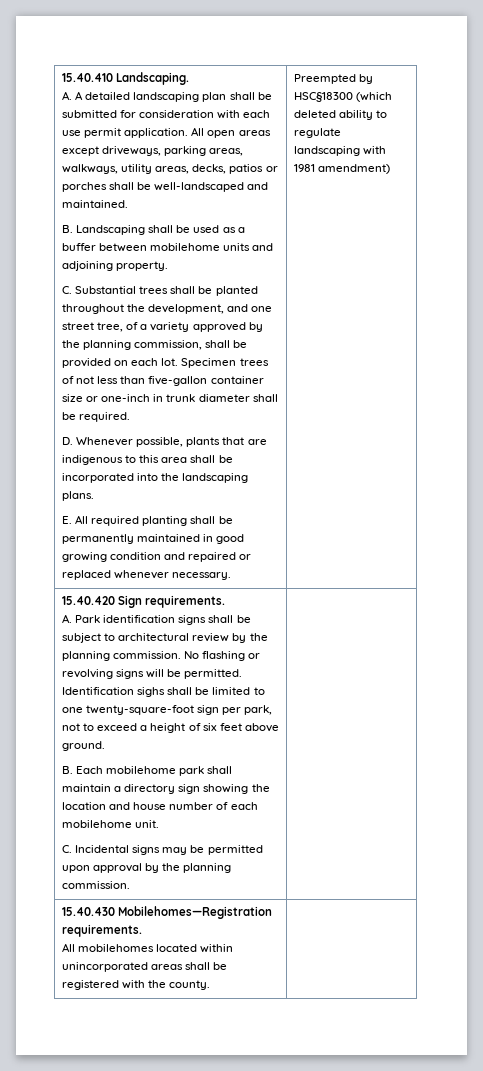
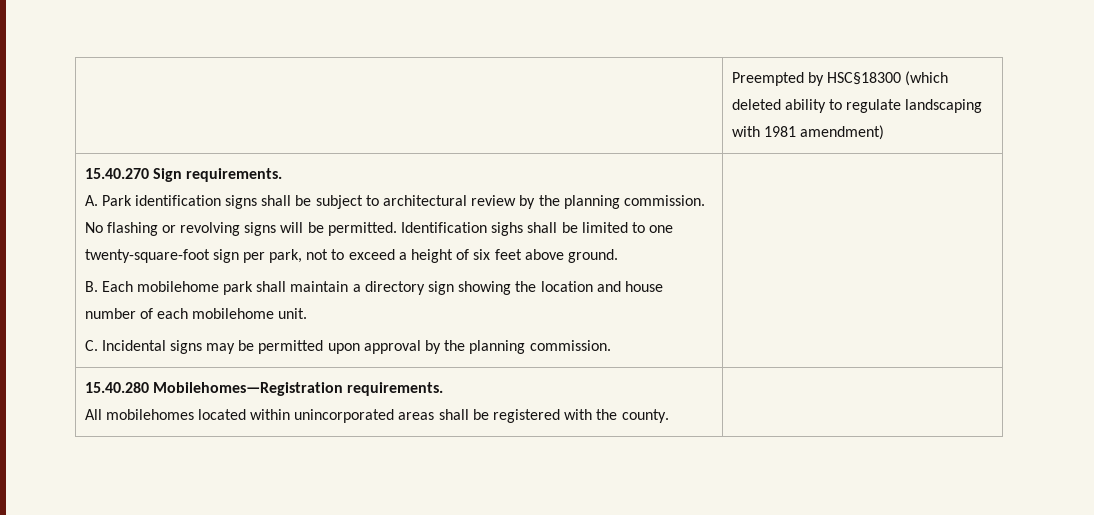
- 15.40.410 Landscaping.
- A. A detailed landscaping plan shall be submitted for consideration with each use permit application. All open areas except driveways, parking areas, walkways, utility areas, decks, patios or porches shall be well-landscaped and maintained.
- B. Landscaping shall be used as a buffer between mobilehome units and adjoining property.
- C. Substantial trees shall be planted throughout the development, and one street tree, of a variety approved by the planning commission, shall be provided on each lot. Specimen trees of not less than five-gallon container size or one-inch in trunk diameter shall be required.
- D. Whenever possible, plants that are indigenous to this area shall be incorporated into the landscaping plans.
- E. All required planting shall be permanently maintained in good growing condition and repaired or replaced whenever necessary.
- 15.40.420 Sign requirements.
+ 15.40.270 Sign requirements.
- 15.40.430 Mobilehomes—Registration requirements.
+ 15.40.280 Mobilehomes—Registration requirements.

